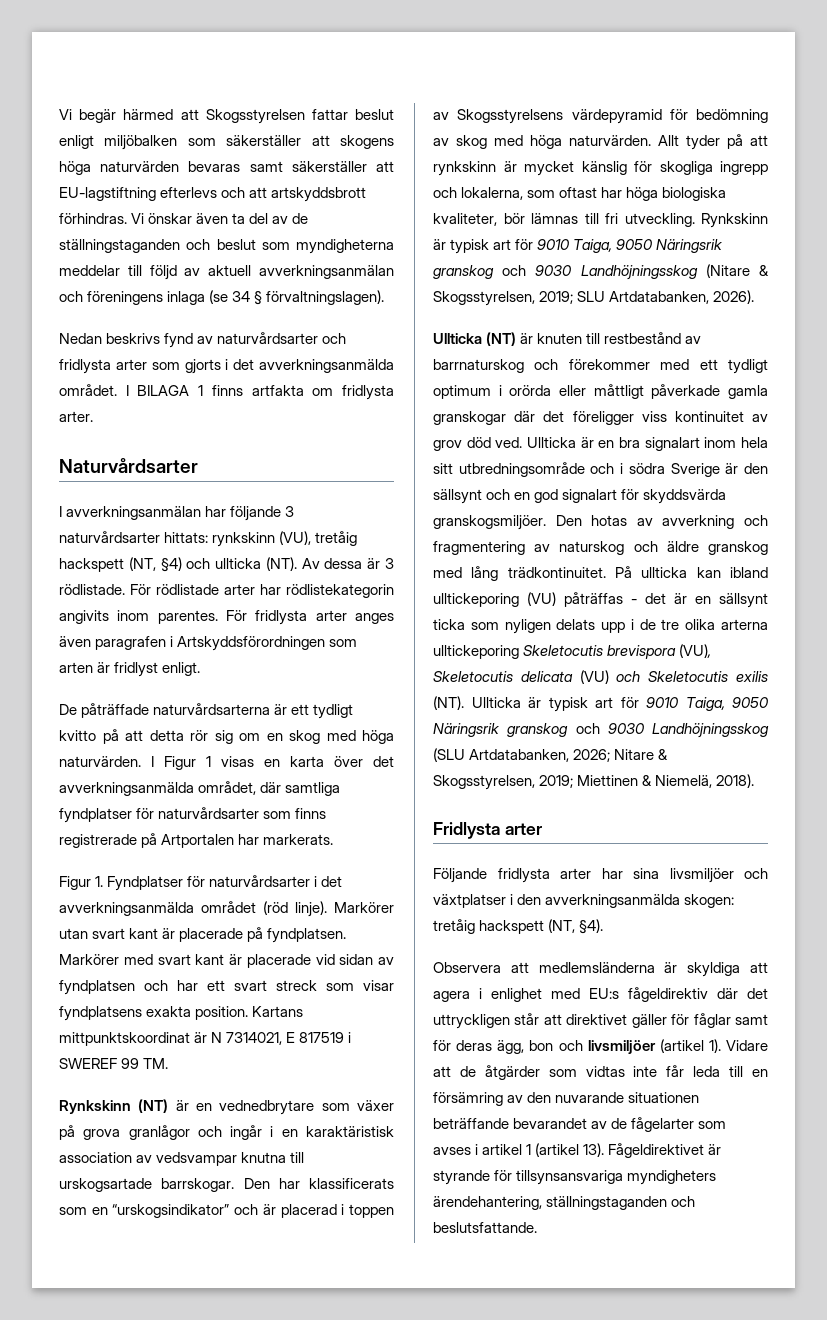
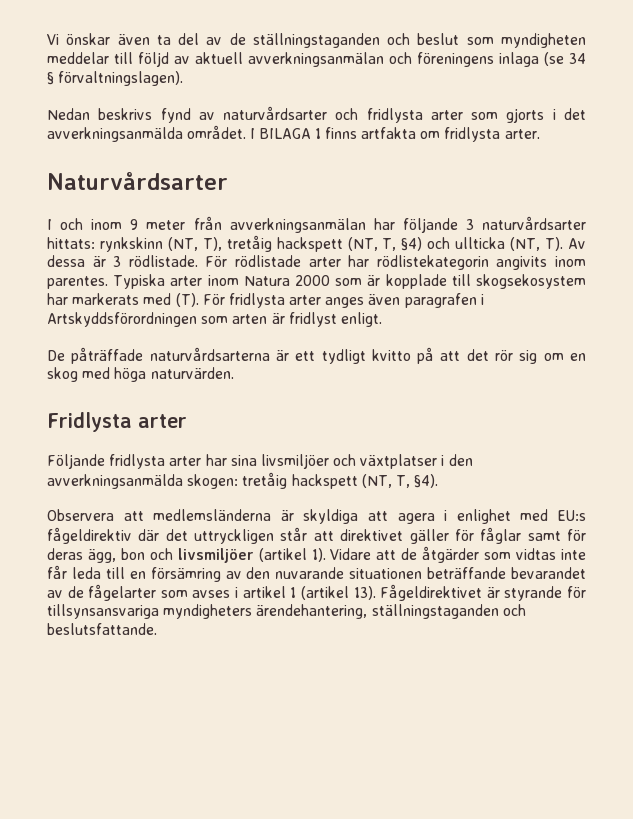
- Vi begär härmed att Skogsstyrelsen fattar beslut enligt miljöbalken som säkerställer att skogens höga naturvärden bevaras samt säkerställer att EU-lagstiftning efterlevs och att artskyddsbrott förhindras. Vi önskar även ta del av de ställningstaganden och beslut som myndigheterna meddelar till följd av aktuell avverkningsanmälan och föreningens inlaga (se 34 § förvaltningslagen).
+ Vi önskar även ta del av de ställningstaganden och beslut som myndigheten meddelar till följd av aktuell avverkningsanmälan och föreningens inlaga (se 34 § förvaltningslagen).
- I avverkningsanmälan har följande 3 naturvårdsarter hittats: rynkskinn (VU), tretåig hackspett (NT, §4) och ullticka (NT). Av dessa är 3 rödlistade.
+ I och inom 9 meter från avverkningsanmälan har följande 3 naturvårdsarter hittats: rynkskinn (NT, T), tretåig hackspett (NT, T, §4) och ullticka (NT, T). Av dessa är 3 rödlistade.
- För fridlysta arter anges även paragrafen i Artskyddsförordningen som arten är fridlyst enligt.
+ Typiska arter inom Natura 2000 som är kopplade till skogsekosystem har markerats med (T). För fridlysta arter anges även paragrafen i Artskyddsförordningen som arten är fridlyst enligt.
- De påträffade naturvårdsarterna är ett tydligt kvitto på att detta rör sig om en skog med höga naturvärden. I Figur 1 visas en karta över det avverkningsanmälda området, där samtliga fyndplatser för naturvårdsarter som finns registrerade på Artportalen har markerats.
- Figur 1. Fyndplatser för naturvårdsarter i det avverkningsanmälda området (röd linje). Markörer utan svart kant är placerade på fyndplatsen. Markörer med svart kant är placerade vid sidan av fyndplatsen och har ett svart streck som visar fyndplatsens exakta position. Kartans mittpunktskoordinat är N 7314021, E 817519 i SWEREF 99 TM.
- Rynkskinn (NT) är en vednedbrytare som växer på grova granlågor och ingår i en karaktäristisk association av vedsvampar knutna till urskogsartade barrskogar. Den har klassificerats som en “urskogsindikator” och är placerad i toppen av Skogsstyrelsens värdepyramid för bedömning av skog med höga naturvärden. Allt tyder på att rynkskinn är mycket känslig för skogliga ingrepp och lokalerna, som oftast har höga biologiska kvaliteter, bör lämnas till fri utveckling. Rynkskinn är typisk art för 9010 Taiga, 9050 Näringsrik granskog och 9030 Landhöjningsskog (Nitare & Skogsstyrelsen, 2019; SLU Artdatabanken, 2026).
- Ullticka (NT) är knuten till restbestånd av barrnaturskog och förekommer med ett tydligt optimum i orörda eller måttligt påverkade gamla granskogar där det föreligger viss kontinuitet av grov död ved. Ullticka är en bra signalart inom hela sitt utbredningsområde och i södra Sverige är den sällsynt och en god signalart för skyddsvärda granskogsmiljöer. Den hotas av avverkning och fragmentering av naturskog och äldre granskog med lång trädkontinuitet. På ullticka kan ibland ulltickeporing (VU) påträffas - det är en sällsynt ticka som nyligen delats upp i de tre olika arterna ulltickeporing Skeletocutis brevispora (VU), Skeletocutis delicata (VU) och Skeletocutis exilis (NT). Ullticka är typisk art för 9010 Taiga, 9050 Näringsrik granskog och 9030 Landhöjningsskog (SLU Artdatabanken, 2026; Nitare & Skogsstyrelsen, 2019; Miettinen & Niemelä, 2018).
+ De påträffade naturvårdsarterna är ett tydligt kvitto på att det rör sig om en skog med höga naturvärden.
- Följande fridlysta arter har sina livsmiljöer och växtplatser i den avverkningsanmälda skogen: tretåig hackspett (NT, §4).
+ Följande fridlysta arter har sina livsmiljöer och växtplatser i den avverkningsanmälda skogen: tretåig hackspett (NT, T, §4).

